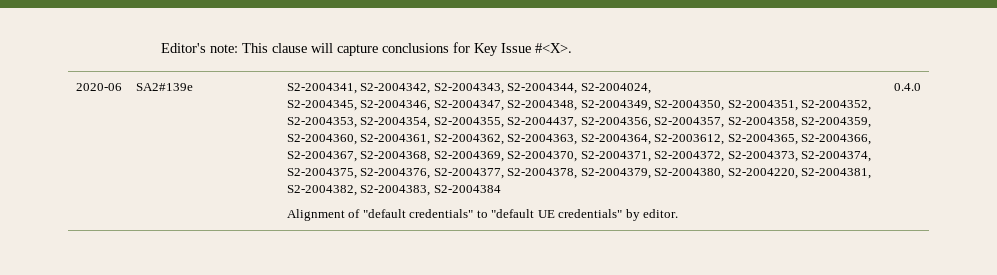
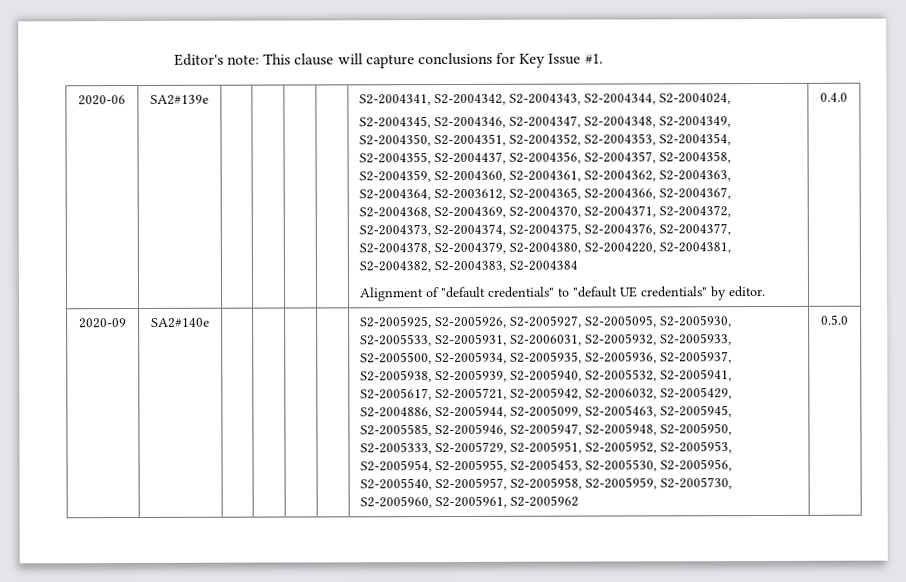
- Editor's note: This clause will capture conclusions for Key Issue #<X>.
+ Editor's note: This clause will capture conclusions for Key Issue #1.
+ 2020-09 | SA2#140e | | | | | S2-2005925, S2-2005926, S2-2005927, S2-2005095, S2-2005930, S2-2005533, S2-2005931, S2-2006031, S2-2005932, S2-2005933, S2-2005500, S2-2005934, S2-2005935, S2-2005936, S2-2005937, S2-2005938, S2-2005939, S2-2005940, S2-2005532, S2-2005941, S2-2005617, S2-2005721, S2-2005942, S2-2006032, S2-2005429, S2-2004886, S2-2005944, S2-2005099, S2-2005463, S2-2005945, S2-2005585, S2-2005946, S2-2005947, S2-2005948, S2-2005950, S2-2005333, S2-2005729, S2-2005951, S2-2005952, S2-2005953, S2-2005954, S2-2005955, S2-2005453, S2-2005530, S2-2005956, S2-2005540, S2-2005957, S2-2005958, S2-2005959, S2-2005730, S2-2005960, S2-2005961, S2-2005962 | 0.5.0

